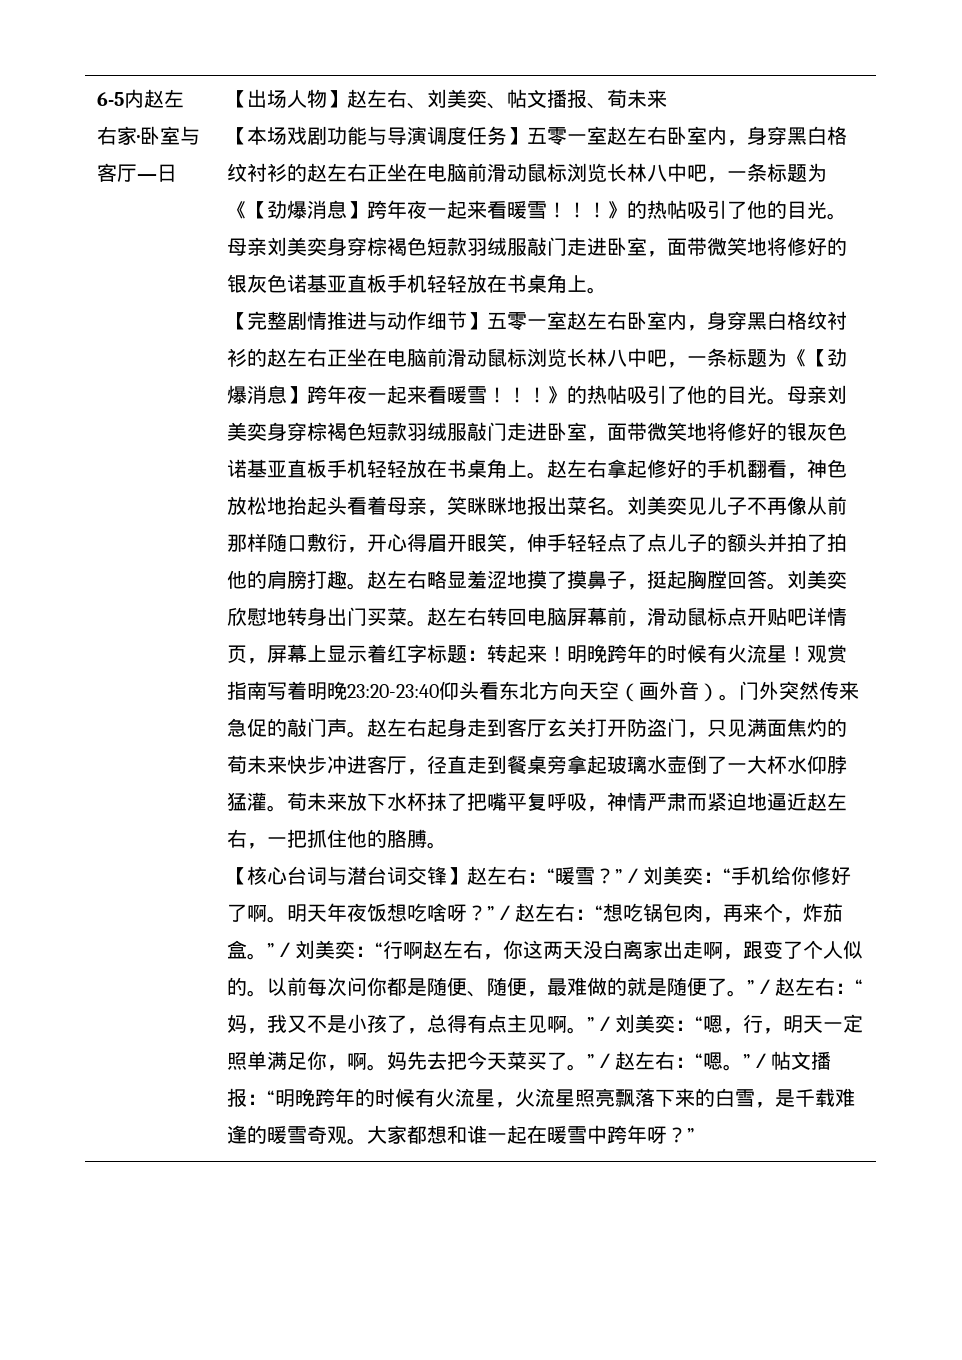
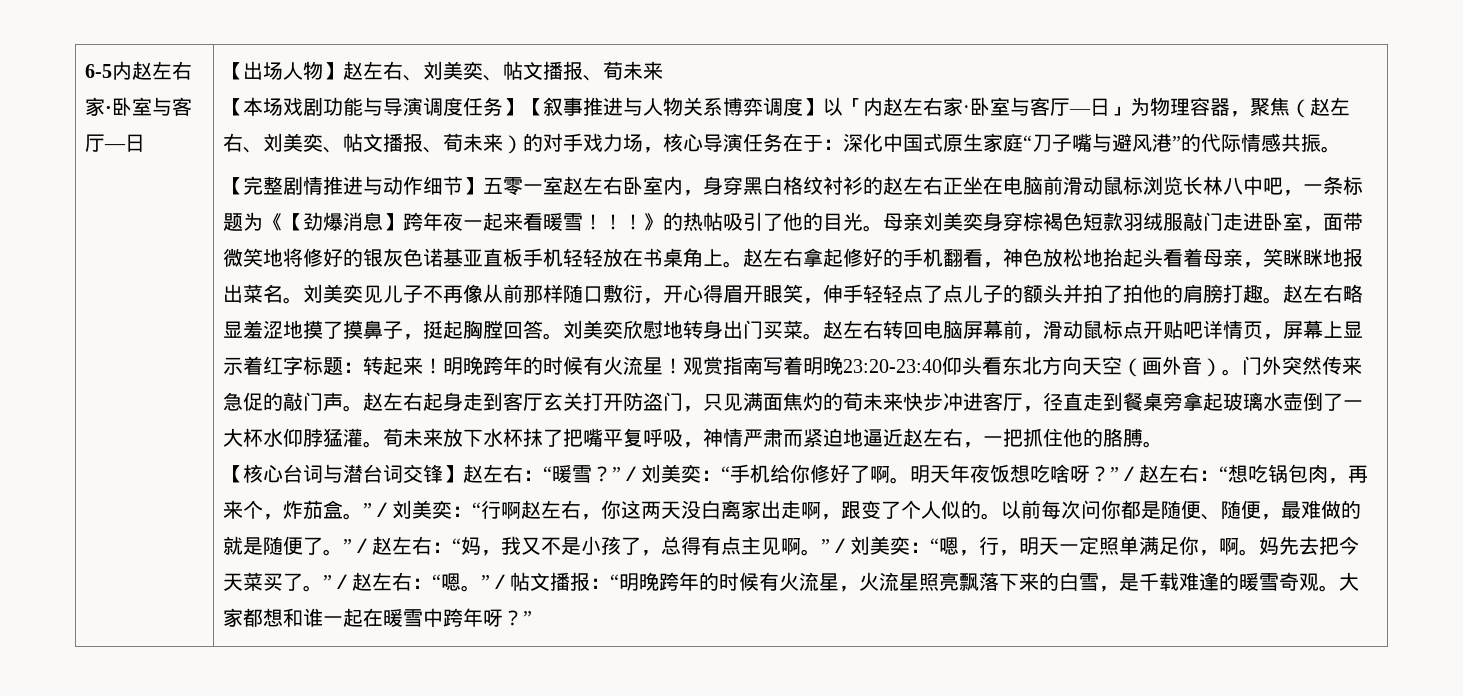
- 【本场戏剧功能与导演调度任务】五零一室赵左右卧室内，身穿黑白格纹衬衫的赵左右正坐在电脑前滑动鼠标浏览长林八中吧，一条标题为《【劲爆消息】跨年夜一起来看暖雪！！！》的热帖吸引了他的目光。母亲刘美奕身穿棕褐色短款羽绒服敲门走进卧室，面带微笑地将修好的银灰色诺基亚直板手机轻轻放在书桌角上。
+ 【本场戏剧功能与导演调度任务】【叙事推进与人物关系博弈调度】以「内赵左右家·卧室与客厅—日」为物理容器，聚焦（赵左右、刘美奕、帖文播报、荀未来）的对手戏力场，核心导演任务在于：深化中国式原生家庭“刀子嘴与避风港”的代际情感共振。

